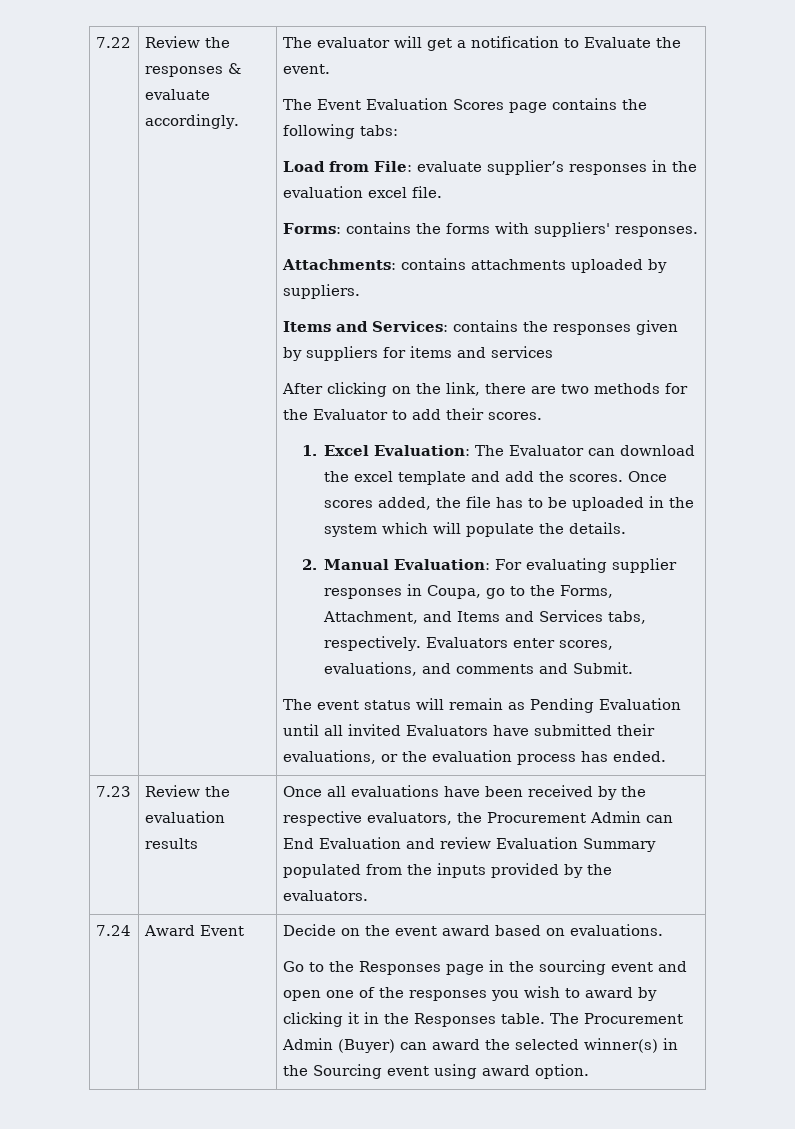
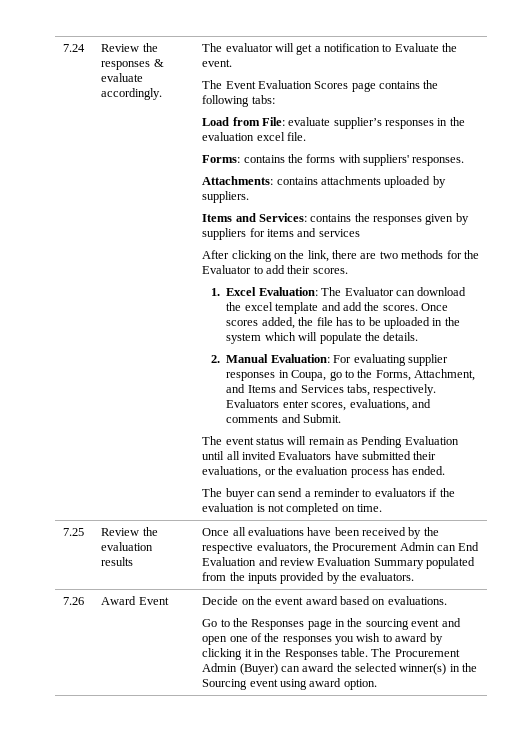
- 7.22
+ 7.24
- 7.23 | Review the evaluation results | Once all evaluations have been received by the respective evaluators, the Procurement Admin can End Evaluation and review Evaluation Summary populated from the inputs provided by the evaluators.
+ The buyer can send a reminder to evaluators if the evaluation is not completed on time.
+ 7.25 | Review the evaluation results | Once all evaluations have been received by the respective evaluators, the Procurement Admin can End Evaluation and review Evaluation Summary populated from the inputs provided by the evaluators.
- 7.24
+ 7.26

